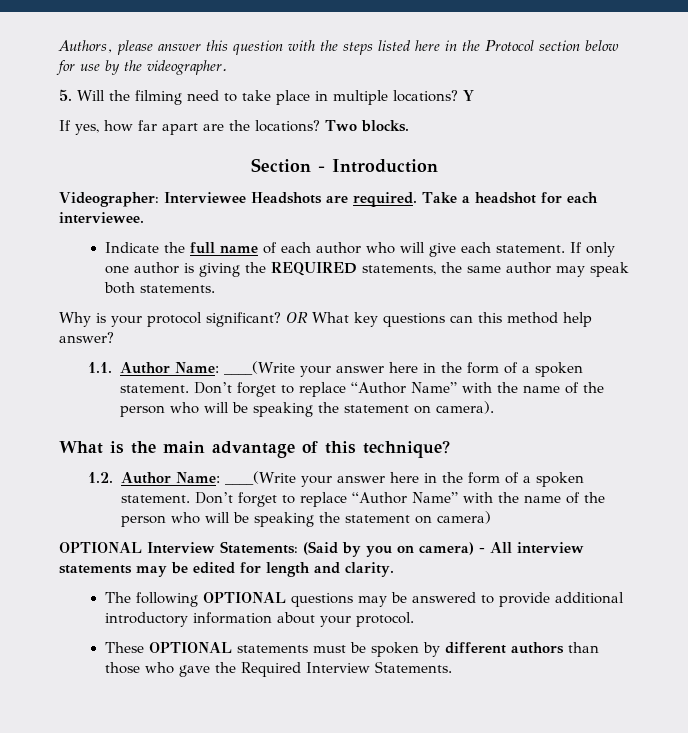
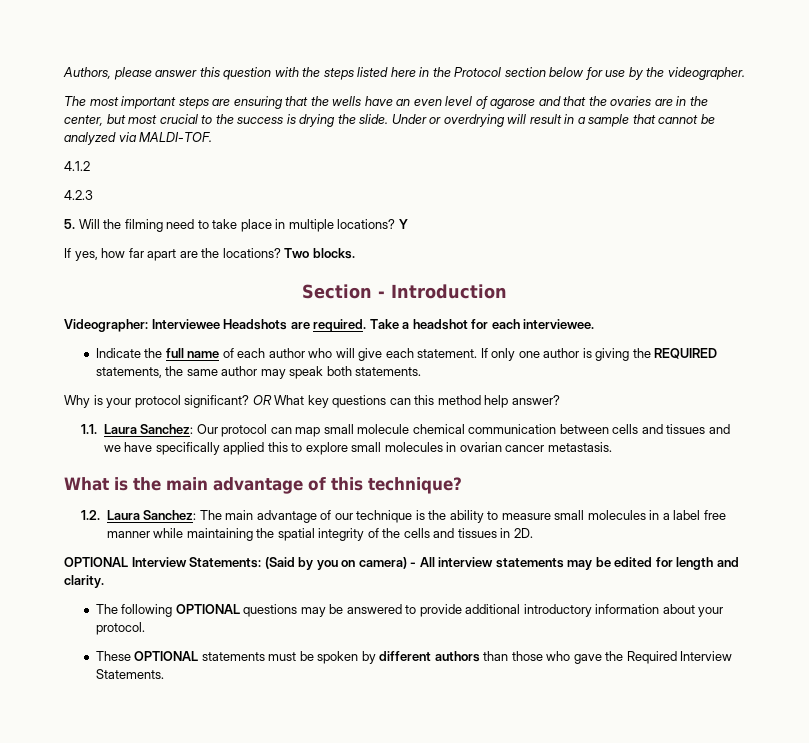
+ The most important steps are ensuring that the wells have an even level of agarose and that the ovaries are in the center, but most crucial to the success is drying the slide. Under or overdrying will result in a sample that cannot be analyzed via MALDI-TOF.
+ 4.1.2
+ 4.2.3
- 1.1. Author Name: ____(Write your answer here in the form of a spoken statement. Don’t forget to replace “Author Name” with the name of the person who will be speaking the statement on camera).
+ 1.1. Laura Sanchez: Our protocol can map small molecule chemical communication between cells and tissues and we have specifically applied this to explore small molecules in ovarian cancer metastasis.
- 1.2. Author Name: ____(Write your answer here in the form of a spoken statement. Don’t forget to replace “Author Name” with the name of the person who will be speaking the statement on camera)
+ 1.2. Laura Sanchez: The main advantage of our technique is the ability to measure small molecules in a label free manner while maintaining the spatial integrity of the cells and tissues in 2D.

